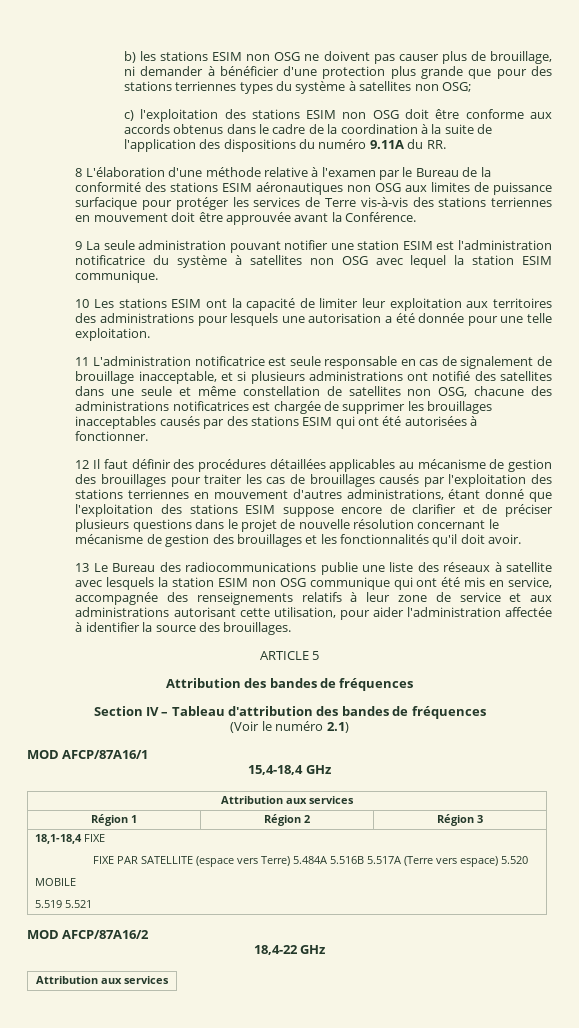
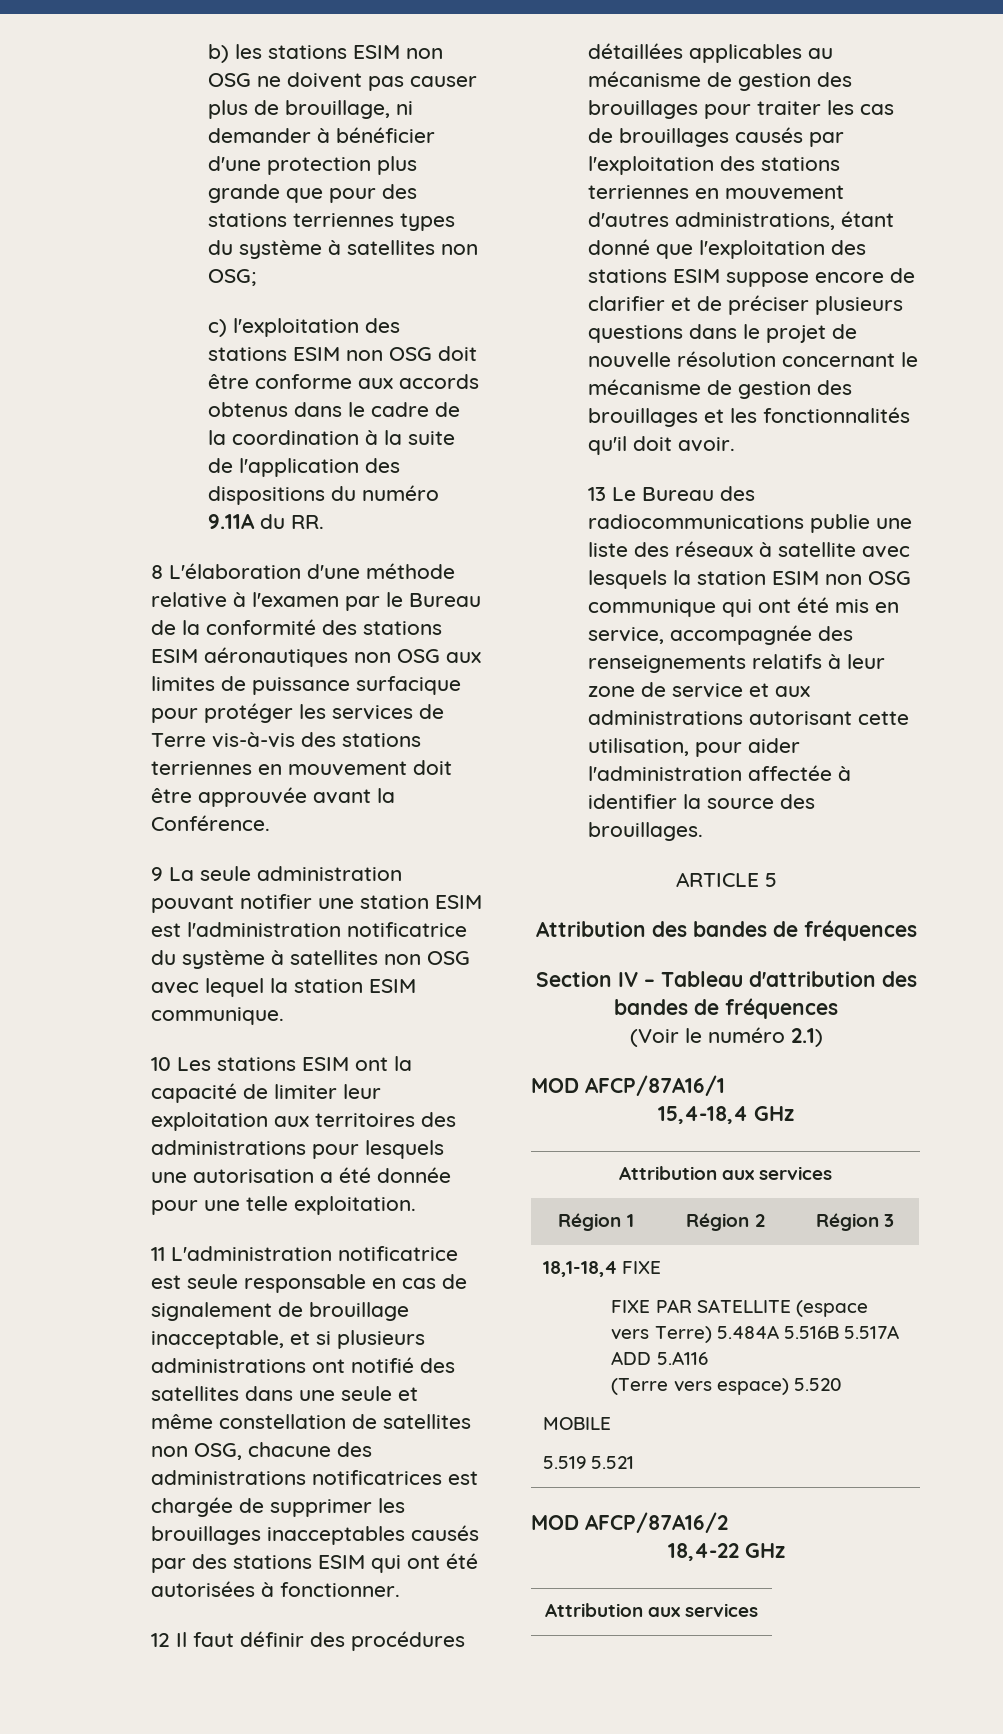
  18,1-18,4 FIXE
- FIXE PAR SATELLITE (espace vers Terre) 5.484A 5.516B 5.517A (Terre vers espace) 5.520
+ FIXE PAR SATELLITE (espace vers Terre) 5.484A 5.516B 5.517A ADD 5.A116
+ (Terre vers espace) 5.520

